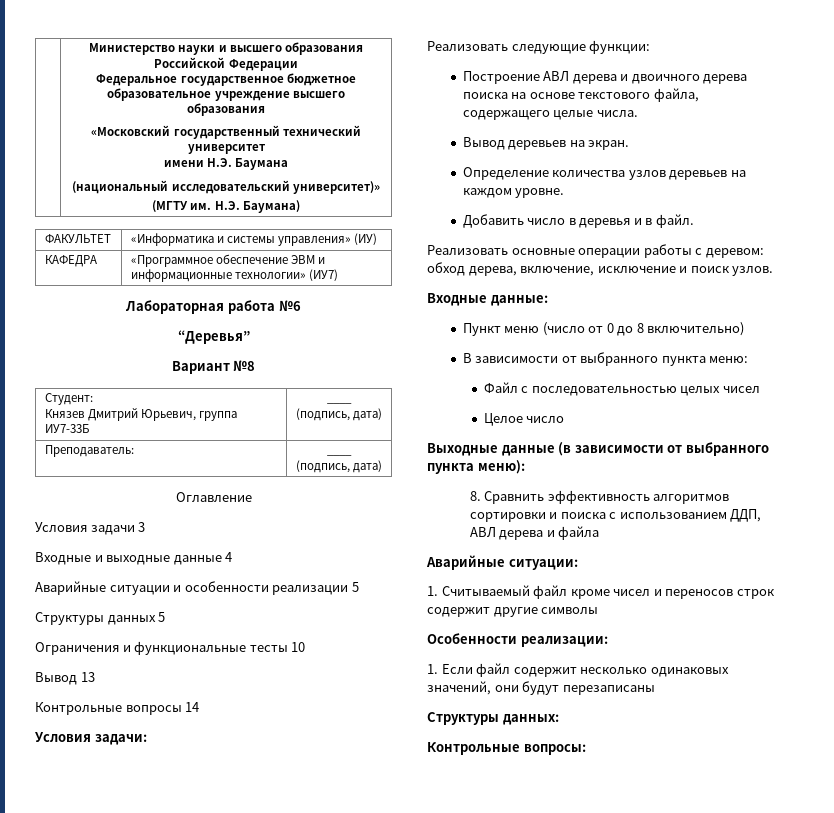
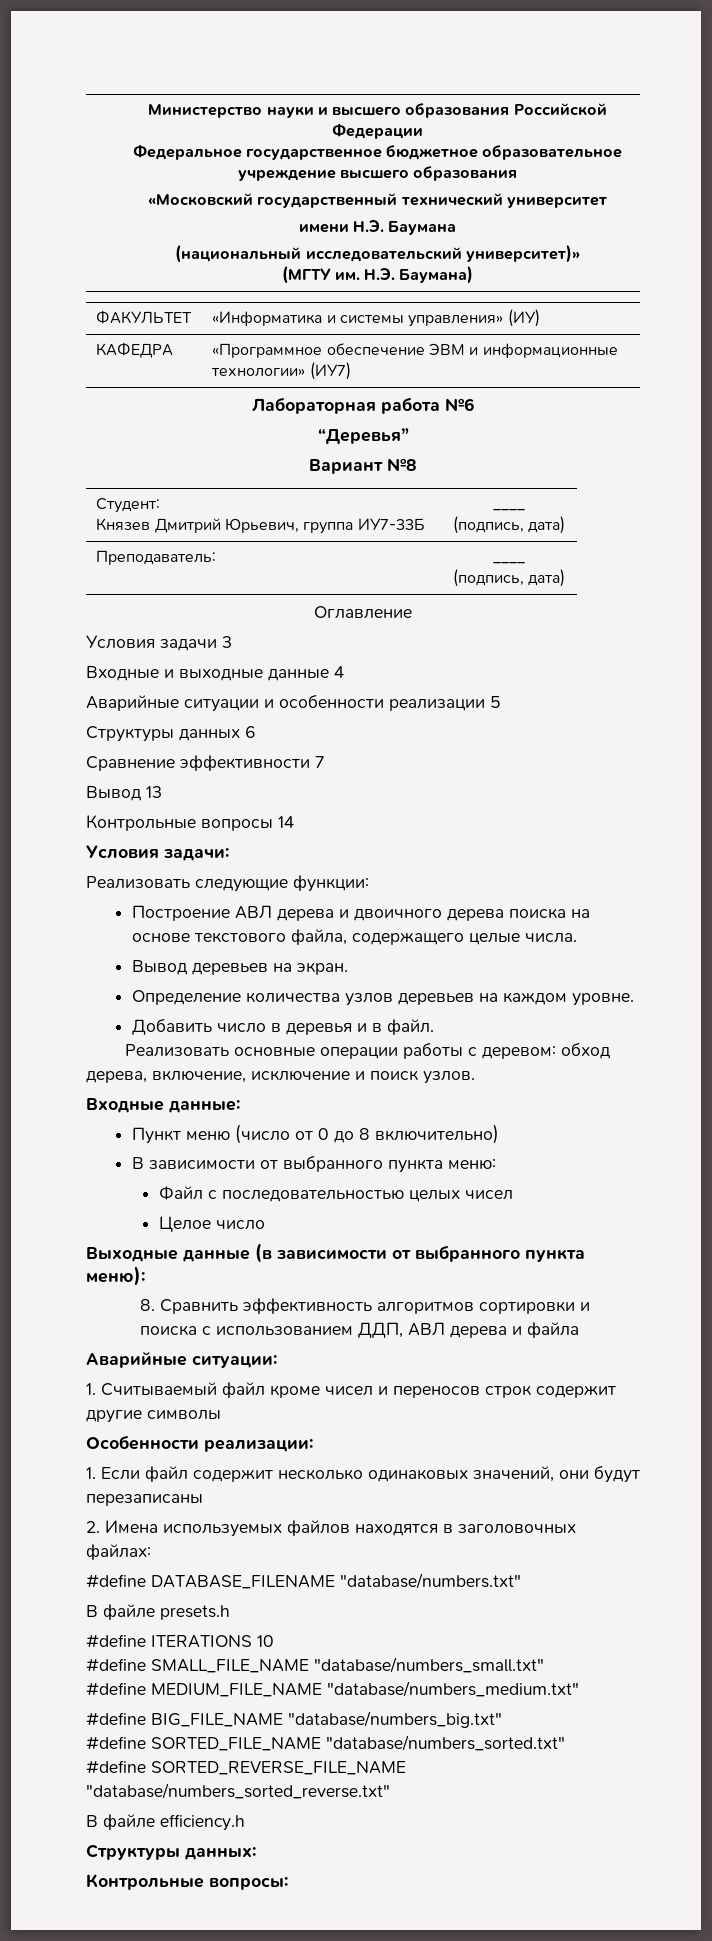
- Структуры данных 5
- Ограничения и функциональные тесты 10
+ Структуры данных 6
+ Сравнение эффективности 7
+ 2. Имена используемых файлов находятся в заголовочных файлах:
+ #define DATABASE_FILENAME "database/numbers.txt"
+ В файле presets.h
+ #define ITERATIONS 10
+ #define SMALL_FILE_NAME "database/numbers_small.txt"
+ #define MEDIUM_FILE_NAME "database/numbers_medium.txt"
+ #define BIG_FILE_NAME "database/numbers_big.txt"
+ #define SORTED_FILE_NAME "database/numbers_sorted.txt"
+ #define SORTED_REVERSE_FILE_NAME "database/numbers_sorted_reverse.txt"
+ В файле efficiency.h

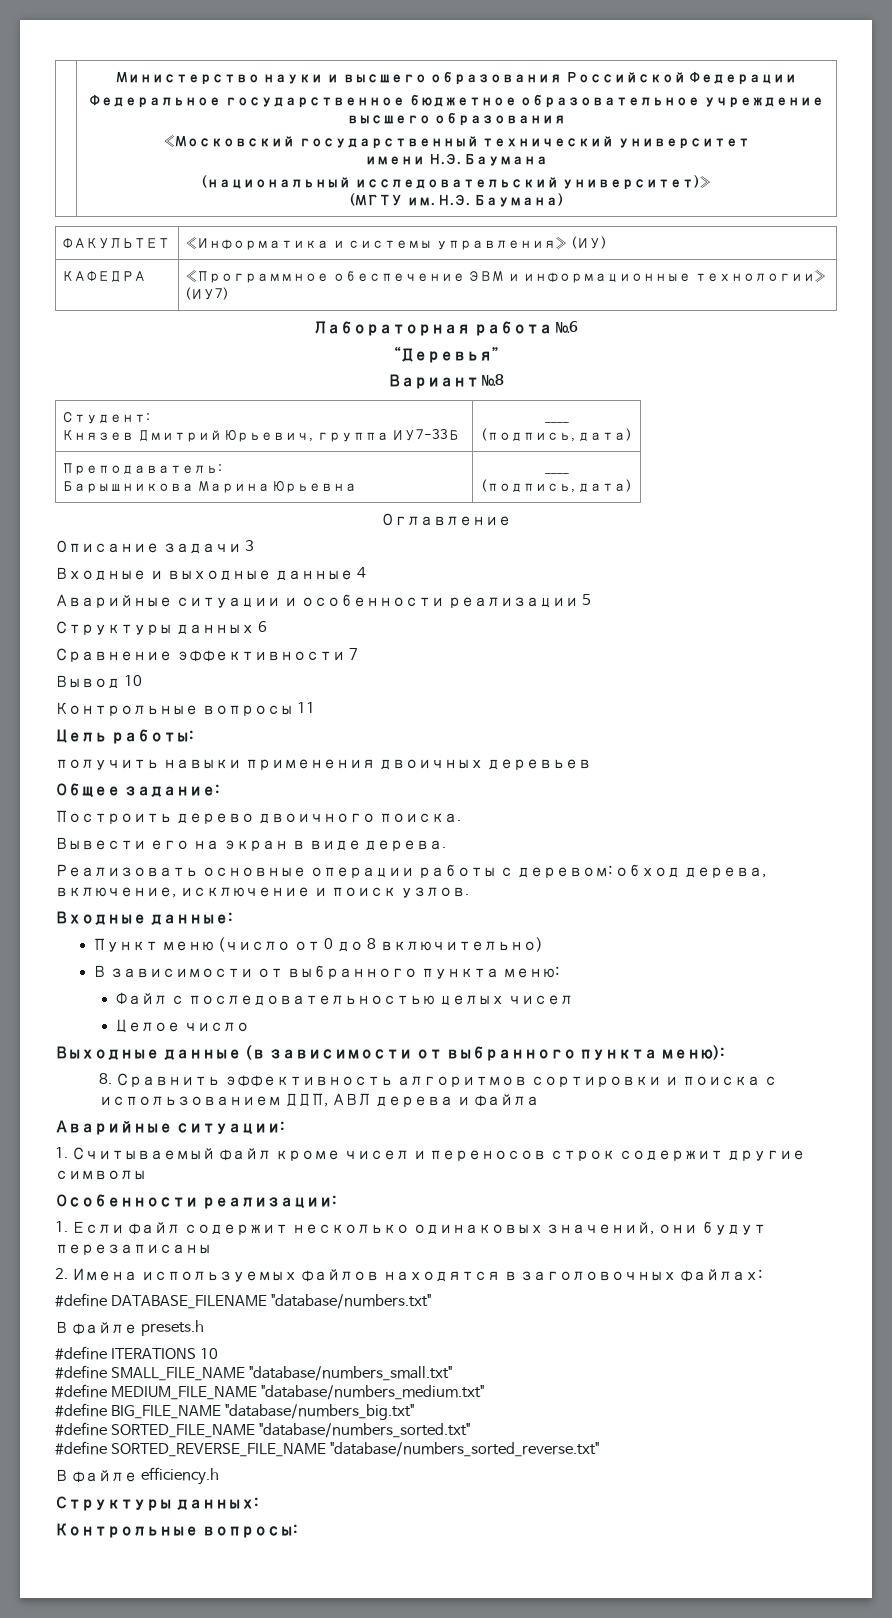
- Преподаватель: | ____
+ Преподаватель:
+ Барышникова Марина Юрьевна | ____
- Условия задачи 3
+ Описание задачи 3
- Вывод 13
+ Вывод 10
- Контрольные вопросы 14
- Условия задачи:
- Реализовать следующие функции:
- Построение АВЛ дерева и двоичного дерева поиска на основе текстового файла, содержащего целые числа.
- Вывод деревьев на экран.
- Определение количества узлов деревьев на каждом уровне.
- Добавить число в деревья и в файл.
+ Контрольные вопросы 11
+ Цель работы:
+ получить навыки применения двоичных деревьев
+ Общее задание:
+ Построить дерево двоичного поиска.
+ Вывести его на экран в виде дерева.

